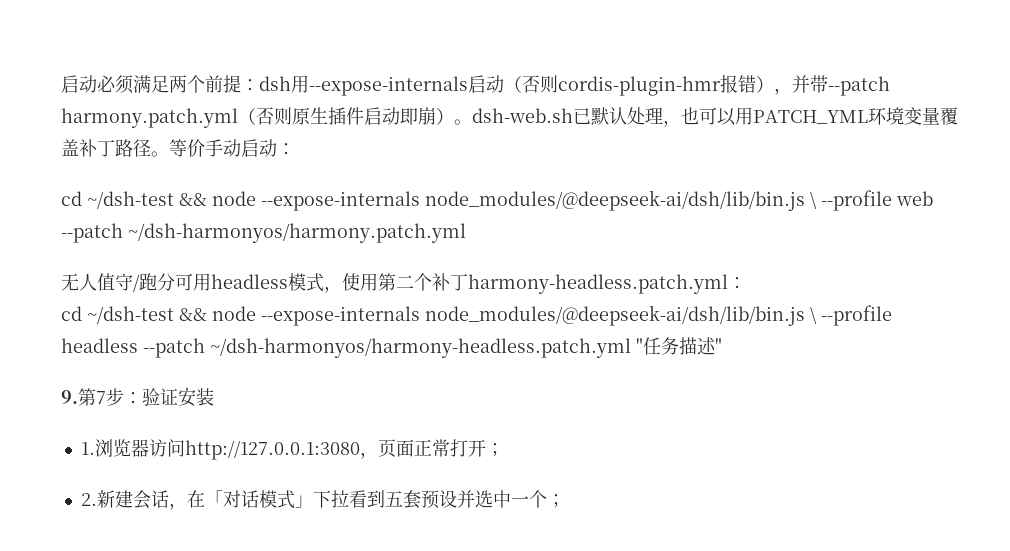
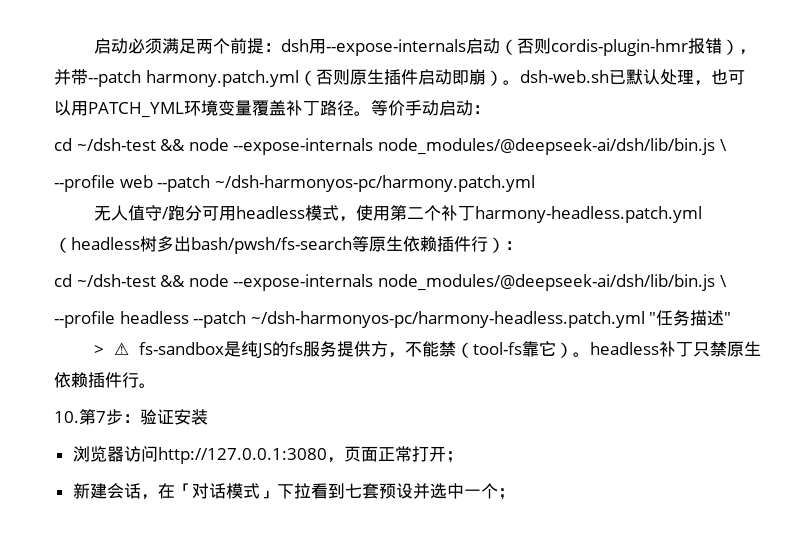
  等价手动启动：
- cd ~/dsh-test && node --expose-internals node_modules/@deepseek-ai/dsh/lib/bin.js \ --profile web --patch ~/dsh-harmonyos/harmony.patch.yml
+ cd ~/dsh-test && node --expose-internals node_modules/@deepseek-ai/dsh/lib/bin.js \
+ --profile web --patch ~/dsh-harmonyos-pc/harmony.patch.yml
- 无人值守/跑分可用headless模式，使用第二个补丁harmony-headless.patch.yml：
- cd ~/dsh-test && node --expose-internals node_modules/@deepseek-ai/dsh/lib/bin.js \ --profile headless --patch ~/dsh-harmonyos/harmony-headless.patch.yml "任务描述"
+ 无人值守/跑分可用headless模式，使用第二个补丁harmony-headless.patch.yml（headless树多出bash/pwsh/fs-search等原生依赖插件行）：
+ cd ~/dsh-test && node --expose-internals node_modules/@deepseek-ai/dsh/lib/bin.js \
+ --profile headless --patch ~/dsh-harmonyos-pc/harmony-headless.patch.yml "任务描述"
- 9.第7步：验证安装
+ > ⚠ fs-sandbox是纯JS的fs服务提供方，不能禁（tool-fs靠它）。headless补丁只禁原生依赖插件行。
+ 10.第7步：验证安装
- 1.浏览器访问http://127.0.0.1:3080，页面正常打开；
+ 浏览器访问http://127.0.0.1:3080，页面正常打开；
- 2.新建会话，在「对话模式」下拉看到五套预设并选中一个；
+ 新建会话，在「对话模式」下拉看到七套预设并选中一个；

